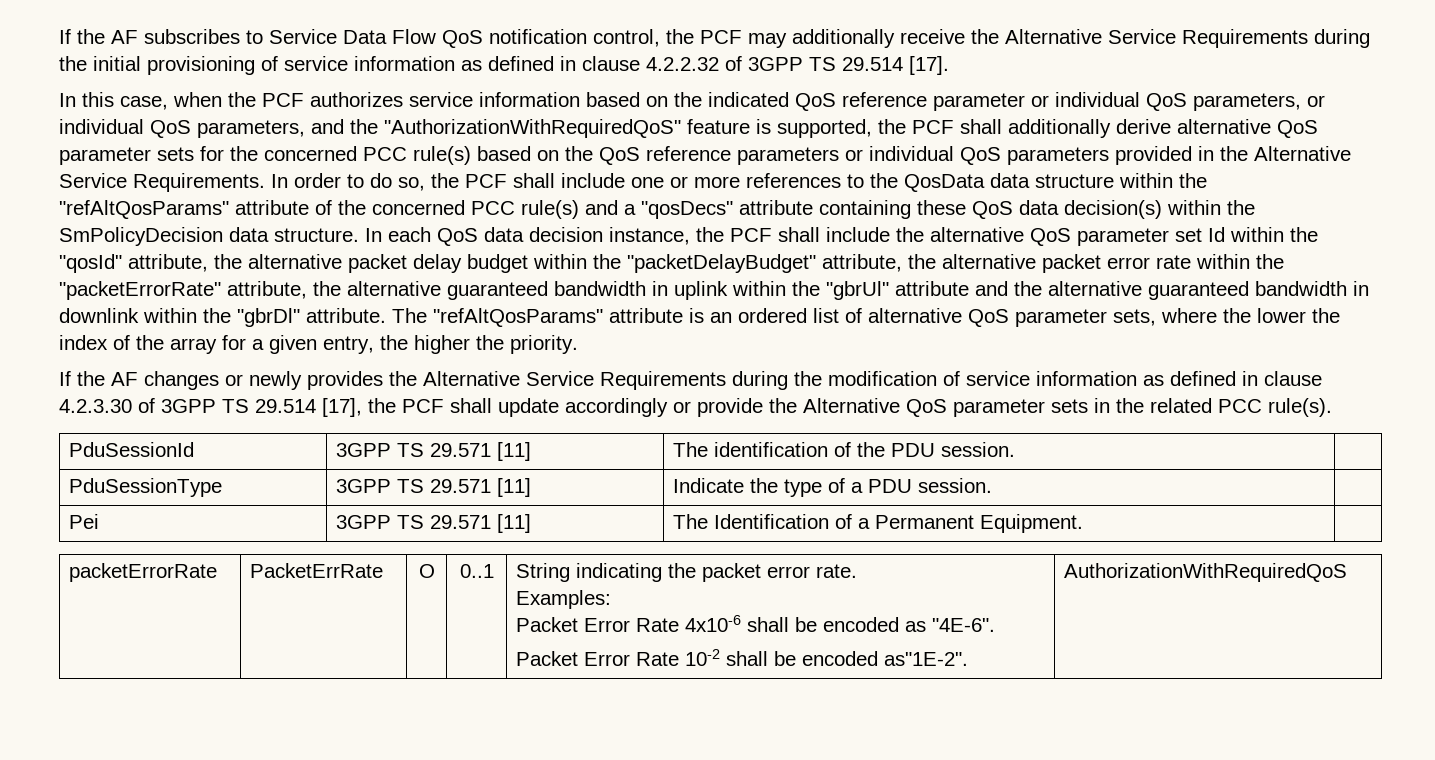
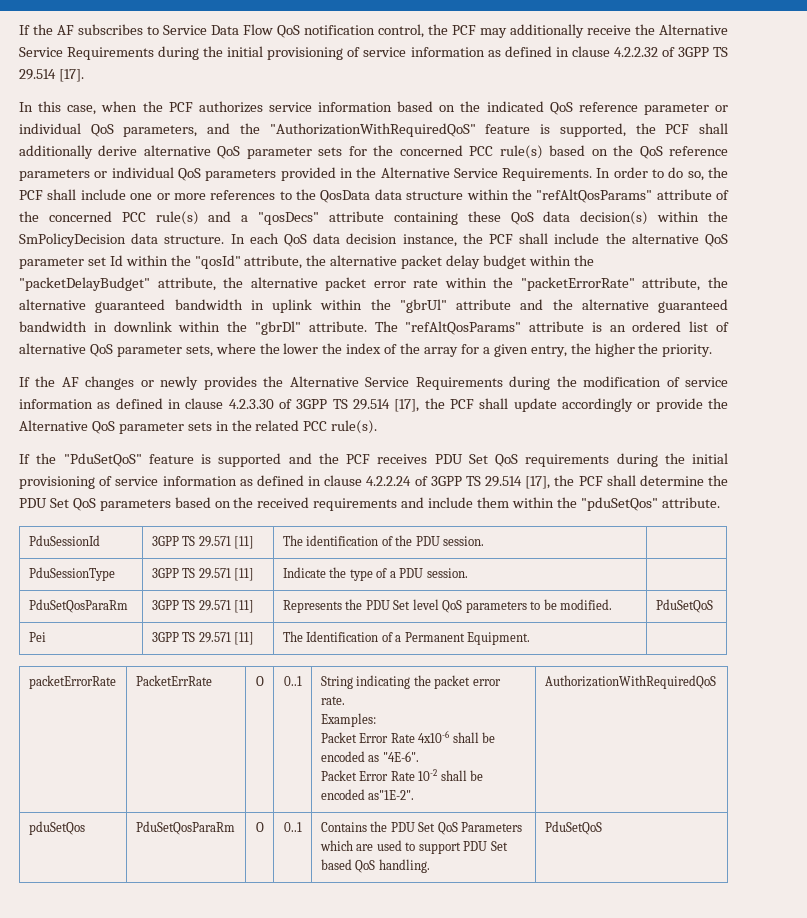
- In this case, when the PCF authorizes service information based on the indicated QoS reference parameter or individual QoS parameters, or individual QoS parameters, and the "AuthorizationWithRequiredQoS" feature is supported, the PCF shall additionally derive alternative QoS parameter sets for the concerned PCC rule(s) based on the QoS reference parameters or individual QoS parameters provided in the Alternative Service Requirements.
+ In this case, when the PCF authorizes service information based on the indicated QoS reference parameter or individual QoS parameters, and the "AuthorizationWithRequiredQoS" feature is supported, the PCF shall additionally derive alternative QoS parameter sets for the concerned PCC rule(s) based on the QoS reference parameters or individual QoS parameters provided in the Alternative Service Requirements.
+ If the "PduSetQoS" feature is supported and the PCF receives PDU Set QoS requirements during the initial provisioning of service information as defined in clause 4.2.2.24 of 3GPP TS 29.514 [17], the PCF shall determine the PDU Set QoS parameters based on the received requirements and include them within the "pduSetQos" attribute.
+ PduSetQosParaRm | 3GPP TS 29.571 [11] | Represents the PDU Set level QoS parameters to be modified. | PduSetQoS
+ pduSetQos | PduSetQosParaRm | O | 0..1 | Contains the PDU Set QoS Parameters which are used to support PDU Set based QoS handling. | PduSetQoS

